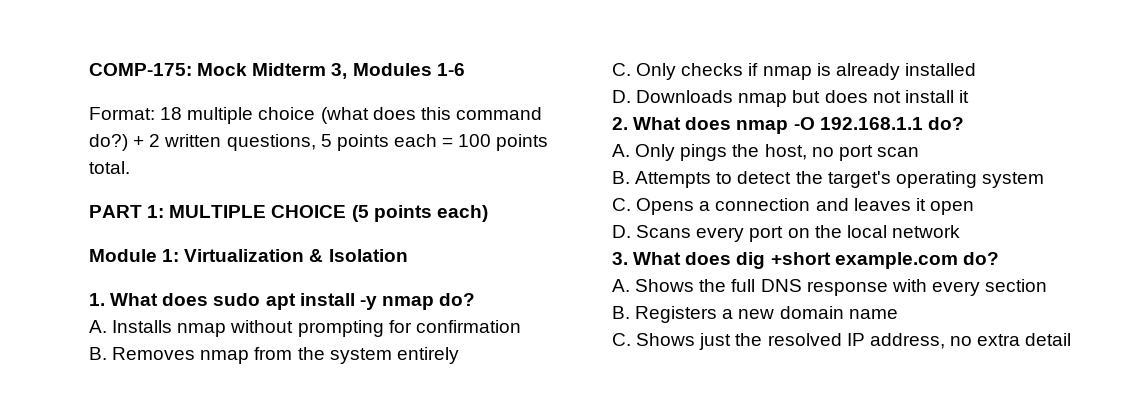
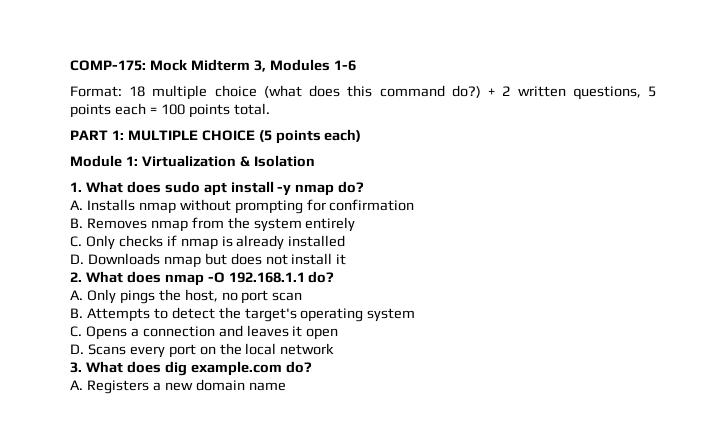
- 3. What does dig +short example.com do?
+ 3. What does dig example.com do?
- A. Shows the full DNS response with every section
- B. Registers a new domain name
+ A. Registers a new domain name
- C. Shows just the resolved IP address, no extra detail

